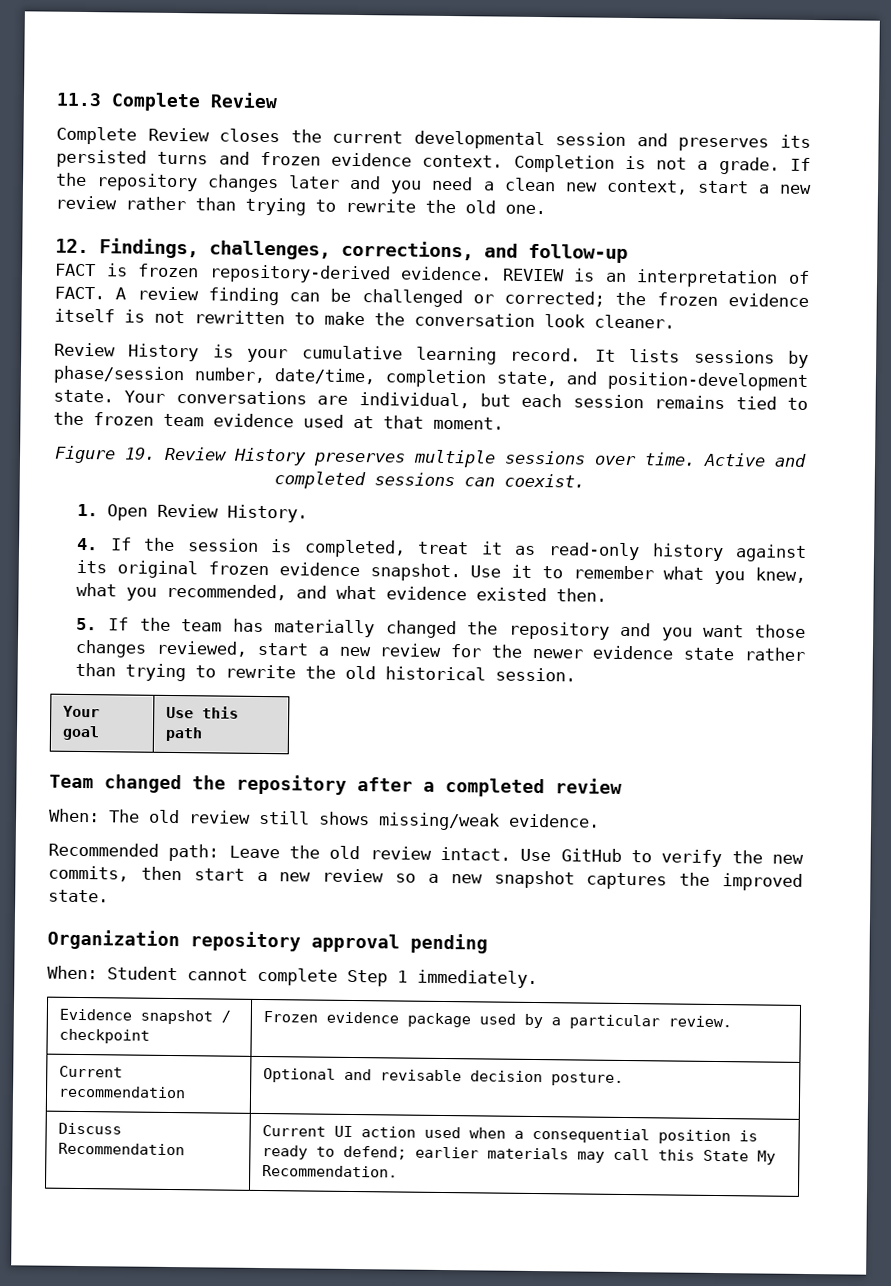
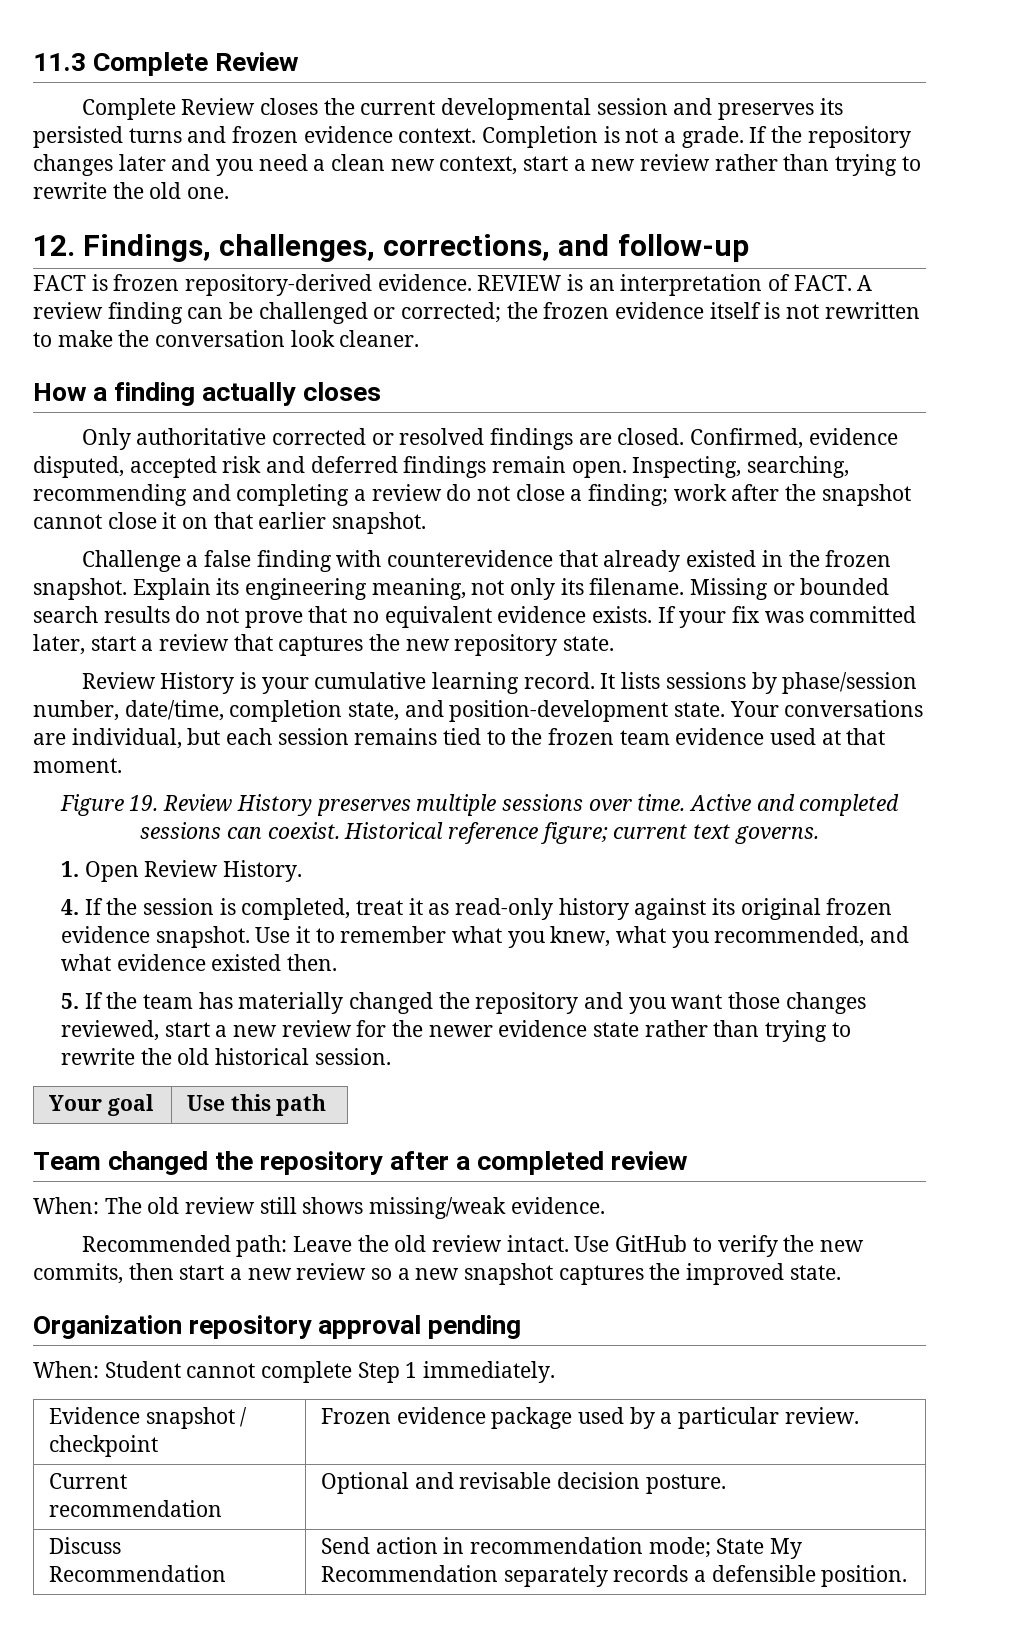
+ How a finding actually closes
+ Only authoritative corrected or resolved findings are closed. Confirmed, evidence disputed, accepted risk and deferred findings remain open. Inspecting, searching, recommending and completing a review do not close a finding; work after the snapshot cannot close it on that earlier snapshot.
+ Challenge a false finding with counterevidence that already existed in the frozen snapshot. Explain its engineering meaning, not only its filename. Missing or bounded search results do not prove that no equivalent evidence exists. If your fix was committed later, start a review that captures the new repository state.
+ Historical reference figure; current text governs.
- Discuss Recommendation | Current UI action used when a consequential position is ready to defend; earlier materials may call this State My Recommendation.
+ Discuss Recommendation | Send action in recommendation mode; State My Recommendation separately records a defensible position.

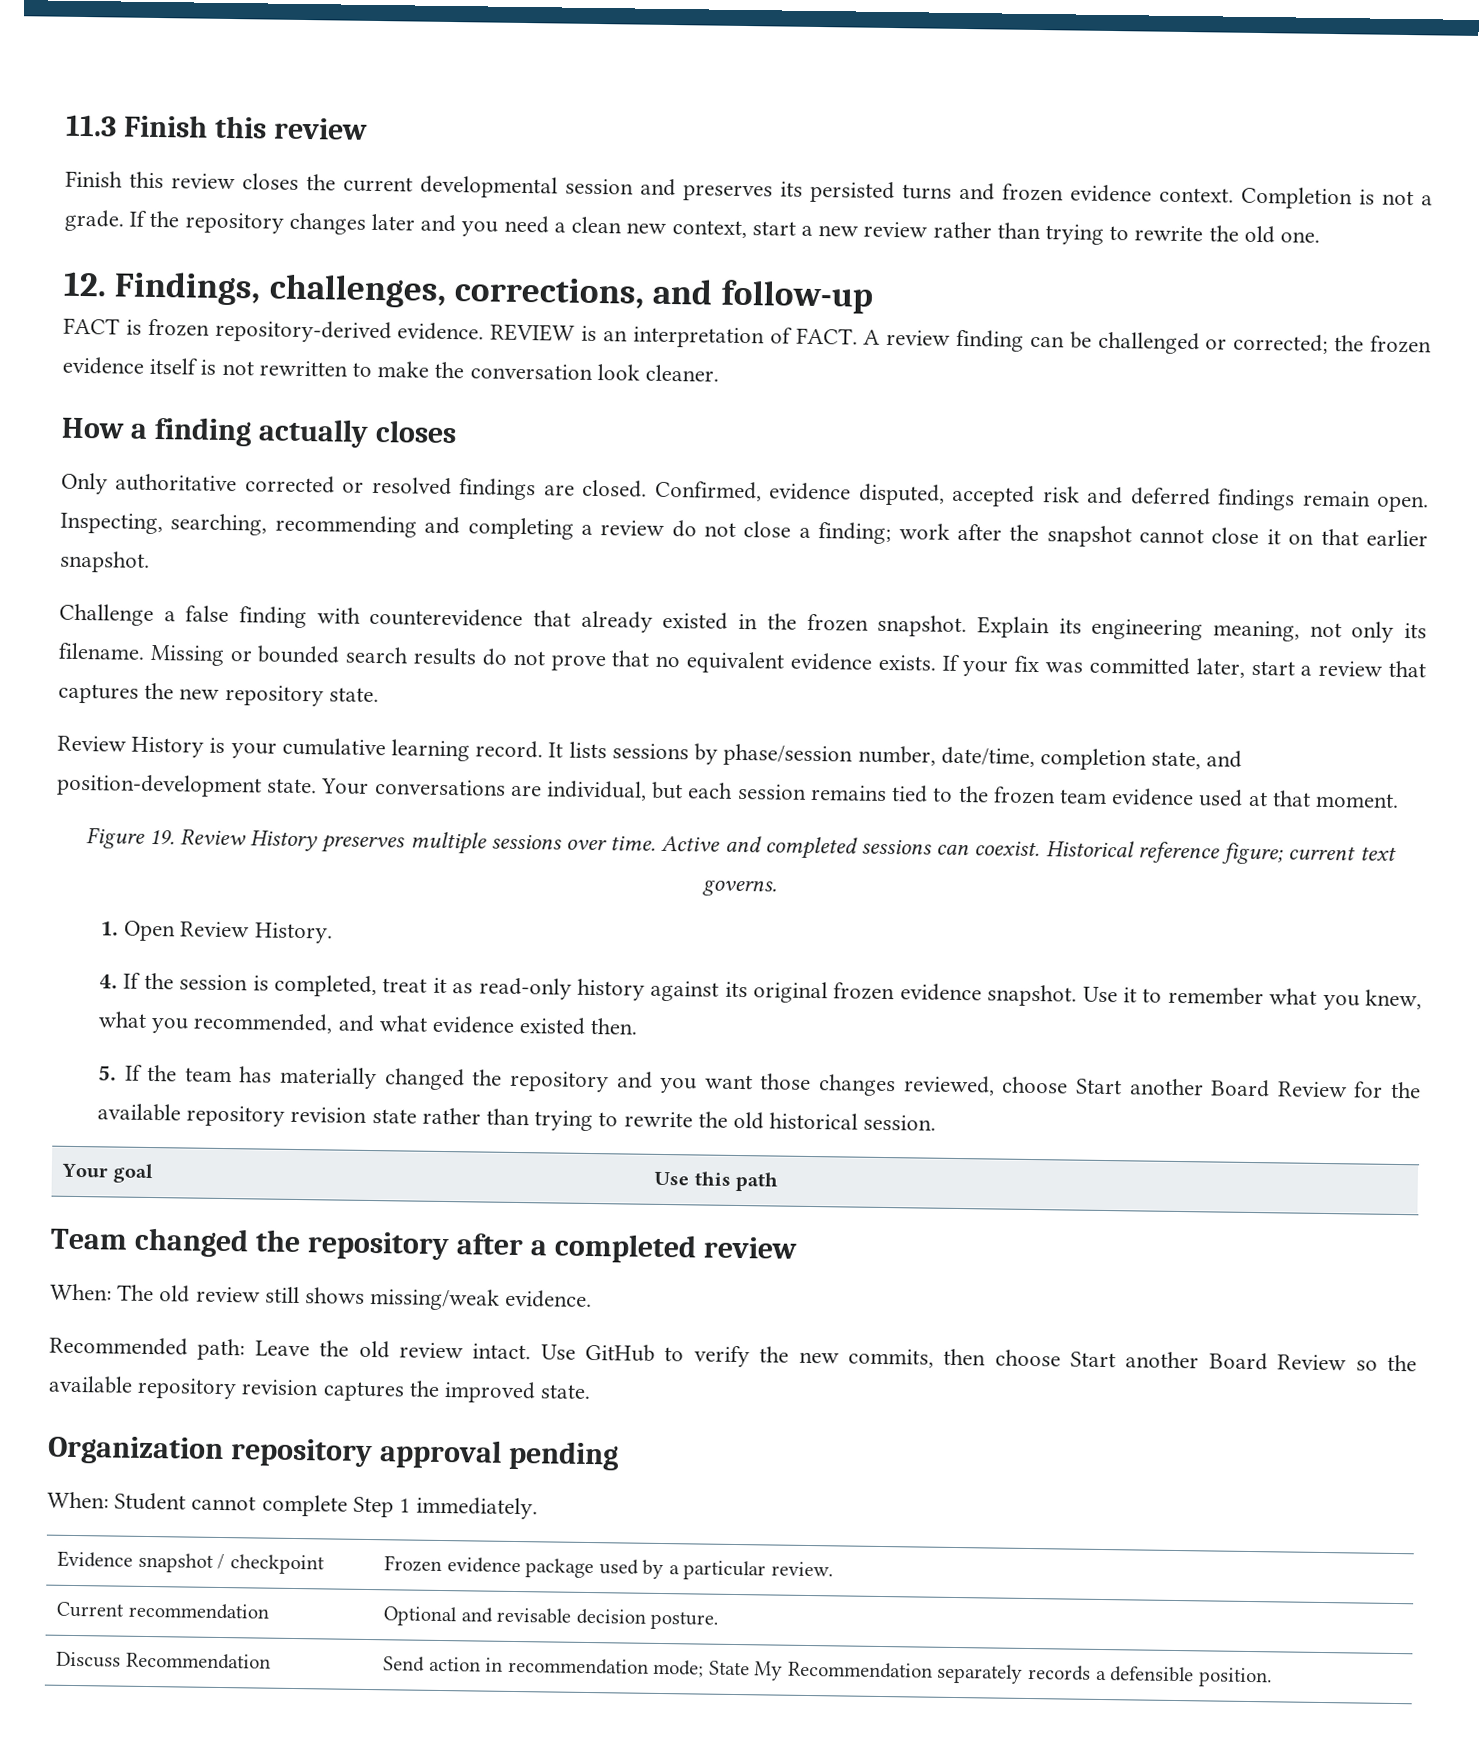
- 11.3 Complete Review
- Complete Review closes the current developmental session and preserves its persisted turns and frozen evidence context.
+ 11.3 Finish this review
+ Finish this review closes the current developmental session and preserves its persisted turns and frozen evidence context.
- 5. If the team has materially changed the repository and you want those changes reviewed, start a new review for the newer evidence state rather than trying to rewrite the old historical session.
+ 5. If the team has materially changed the repository and you want those changes reviewed, choose Start another Board Review for the available repository revision state rather than trying to rewrite the old historical session.
- Use GitHub to verify the new commits, then start a new review so a new snapshot captures the improved state.
+ Use GitHub to verify the new commits, then choose Start another Board Review so the available repository revision captures the improved state.

